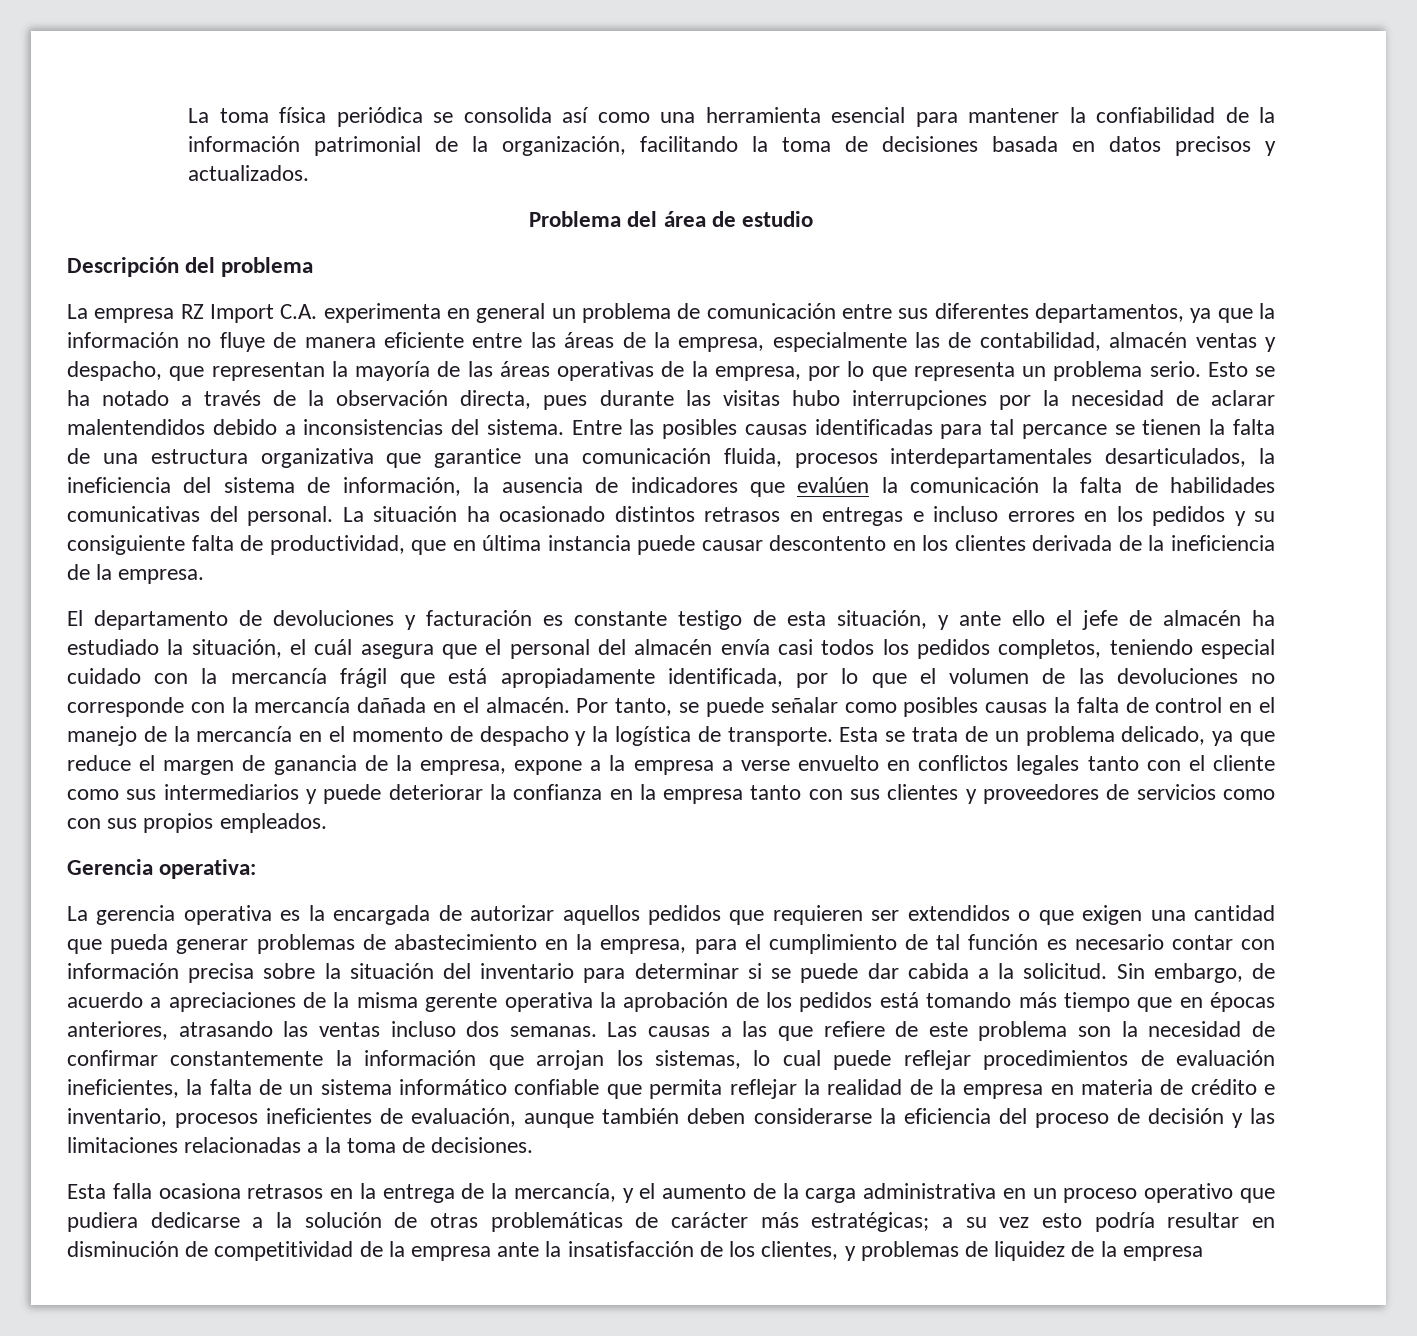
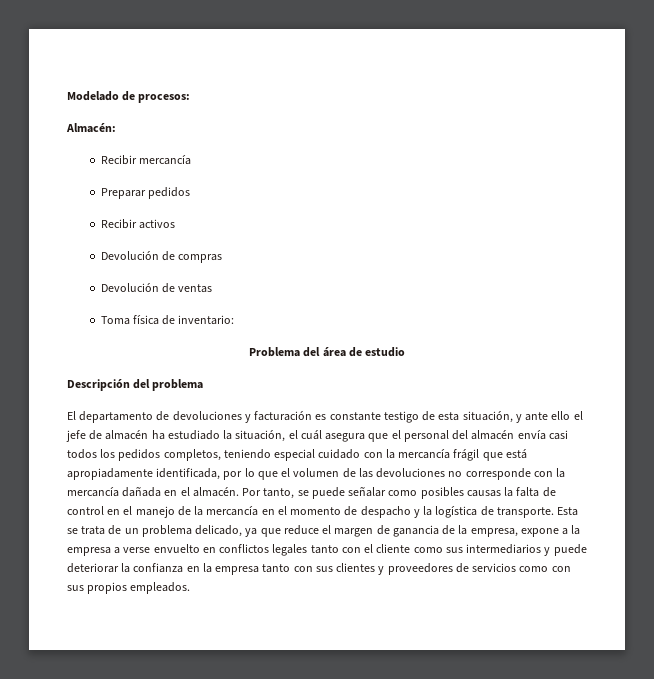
- La toma física periódica se consolida así como una herramienta esencial para mantener la confiabilidad de la información patrimonial de la organización, facilitando la toma de decisiones basada en datos precisos y actualizados.
+ Modelado de procesos:
+ Almacén:
+ Recibir mercancía
+ Preparar pedidos
+ Recibir activos
+ Devolución de compras
+ Devolución de ventas
+ Toma física de inventario:
- La empresa RZ Import C.A. experimenta en general un problema de comunicación entre sus diferentes departamentos, ya que la información no fluye de manera eficiente entre las áreas de la empresa, especialmente las de contabilidad, almacén ventas y despacho, que representan la mayoría de las áreas operativas de la empresa, por lo que representa un problema serio. Esto se ha notado a través de la observación directa, pues durante las visitas hubo interrupciones por la necesidad de aclarar malentendidos debido a inconsistencias del sistema. Entre las posibles causas identificadas para tal percance se tienen la falta de una estructura organizativa que garantice una comunicación fluida, procesos interdepartamentales desarticulados, la ineficiencia del sistema de información, la ausencia de indicadores que evalúen la comunicación la falta de habilidades comunicativas del personal. La situación ha ocasionado distintos retrasos en entregas e incluso errores en los pedidos y su consiguiente falta de productividad, que en última instancia puede causar descontento en los clientes derivada de la ineficiencia de la empresa.
- Gerencia operativa:
- La gerencia operativa es la encargada de autorizar aquellos pedidos que requieren ser extendidos o que exigen una cantidad que pueda generar problemas de abastecimiento en la empresa, para el cumplimiento de tal función es necesario contar con información precisa sobre la situación del inventario para determinar si se puede dar cabida a la solicitud. Sin embargo, de acuerdo a apreciaciones de la misma gerente operativa la aprobación de los pedidos está tomando más tiempo que en épocas anteriores, atrasando las ventas incluso dos semanas. Las causas a las que refiere de este problema son la necesidad de confirmar constantemente la información que arrojan los sistemas, lo cual puede reflejar procedimientos de evaluación ineficientes, la falta de un sistema informático confiable que permita reflejar la realidad de la empresa en materia de crédito e inventario, procesos ineficientes de evaluación, aunque también deben considerarse la eficiencia del proceso de decisión y las limitaciones relacionadas a la toma de decisiones.
- Esta falla ocasiona retrasos en la entrega de la mercancía, y el aumento de la carga administrativa en un proceso operativo que pudiera dedicarse a la solución de otras problemáticas de carácter más estratégicas; a su vez esto podría resultar en disminución de competitividad de la empresa ante la insatisfacción de los clientes, y problemas de liquidez de la empresa

